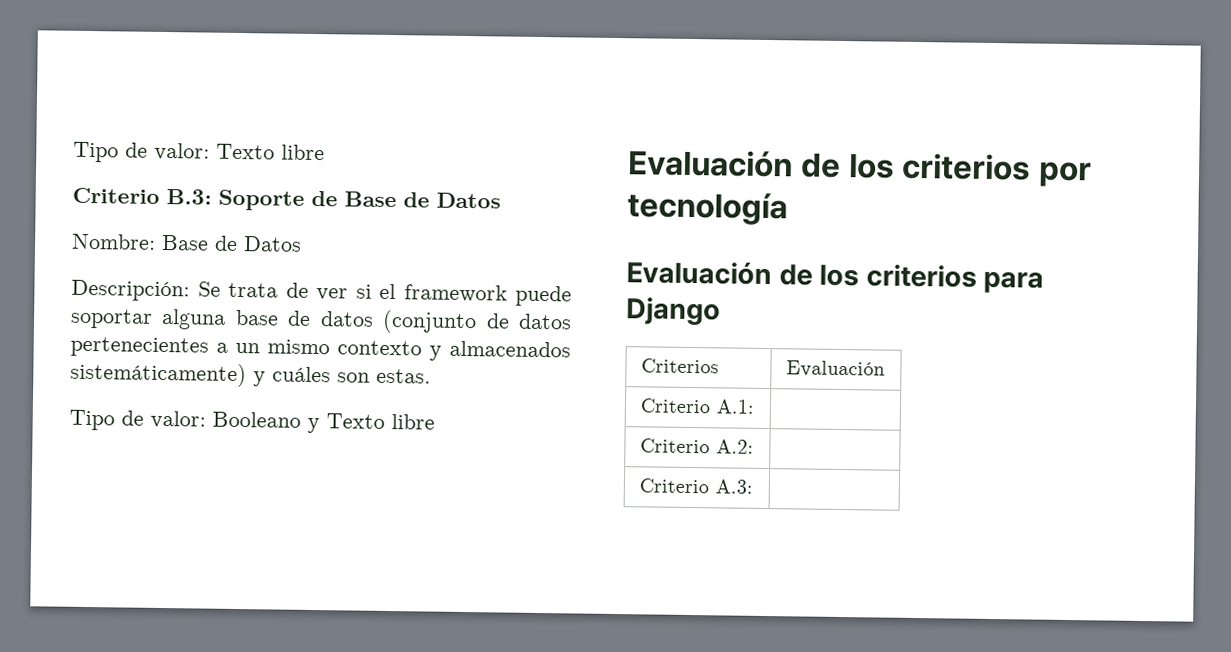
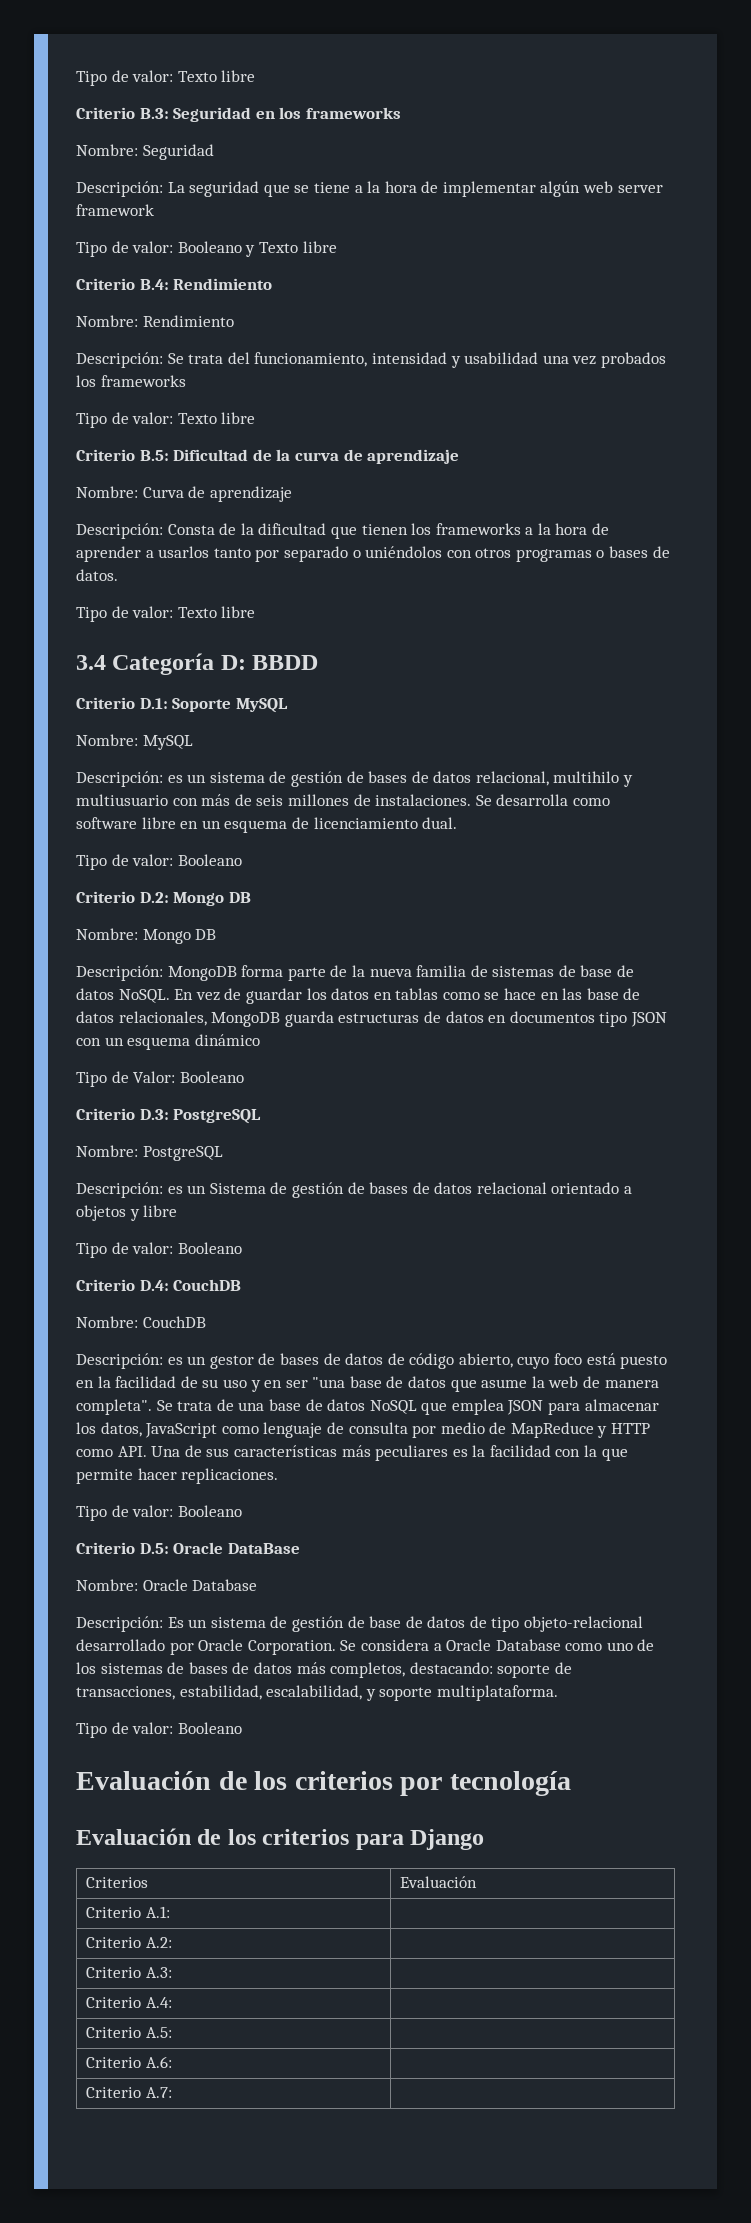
- Criterio B.3: Soporte de Base de Datos
- Nombre: Base de Datos
- Descripción: Se trata de ver si el framework puede soportar alguna base de datos (conjunto de datos pertenecientes a un mismo contexto y almacenados sistemáticamente) y cuáles son estas.
+ Criterio B.3: Seguridad en los frameworks
+ Nombre: Seguridad
+ Descripción: La seguridad que se tiene a la hora de implementar algún web server framework
+ Criterio B.4: Rendimiento
+ Nombre: Rendimiento
+ Descripción: Se trata del funcionamiento, intensidad y usabilidad una vez probados los frameworks
+ Tipo de valor: Texto libre
+ Criterio B.5: Dificultad de la curva de aprendizaje
+ Nombre: Curva de aprendizaje
+ Descripción: Consta de la dificultad que tienen los frameworks a la hora de aprender a usarlos tanto por separado o uniéndolos con otros programas o bases de datos.
+ Tipo de valor: Texto libre
+ 3.4 Categoría D: BBDD
+ Criterio D.1: Soporte MySQL
+ Nombre: MySQL
+ Descripción: es un sistema de gestión de bases de datos relacional, multihilo y multiusuario con más de seis millones de instalaciones. Se desarrolla como software libre en un esquema de licenciamiento dual.
+ Tipo de valor: Booleano
+ Criterio D.2: Mongo DB
+ Nombre: Mongo DB
+ Descripción: MongoDB forma parte de la nueva familia de sistemas de base de datos NoSQL. En vez de guardar los datos en tablas como se hace en las base de datos relacionales, MongoDB guarda estructuras de datos en documentos tipo JSON con un esquema dinámico
+ Tipo de Valor: Booleano
+ Criterio D.3: PostgreSQL
+ Nombre: PostgreSQL
+ Descripción: es un Sistema de gestión de bases de datos relacional orientado a objetos y libre
+ Tipo de valor: Booleano
+ Criterio D.4: CouchDB
+ Nombre: CouchDB
+ Descripción: es un gestor de bases de datos de código abierto, cuyo foco está puesto en la facilidad de su uso y en ser "una base de datos que asume la web de manera completa". Se trata de una base de datos NoSQL que emplea JSON para almacenar los datos, JavaScript como lenguaje de consulta por medio de MapReduce y HTTP como API. Una de sus características más peculiares es la facilidad con la que permite hacer replicaciones.
+ Tipo de valor: Booleano
+ Criterio D.5: Oracle DataBase
+ Nombre: Oracle Database
+ Descripción: Es un sistema de gestión de base de datos de tipo objeto-relacional desarrollado por Oracle Corporation. Se considera a Oracle Database como uno de los sistemas de bases de datos más completos, destacando: soporte de transacciones, estabilidad, escalabilidad, y soporte multiplataforma.
+ Tipo de valor: Booleano
+ Criterio A.4: |
+ Criterio A.5: |
+ Criterio A.6: |
+ Criterio A.7: |

